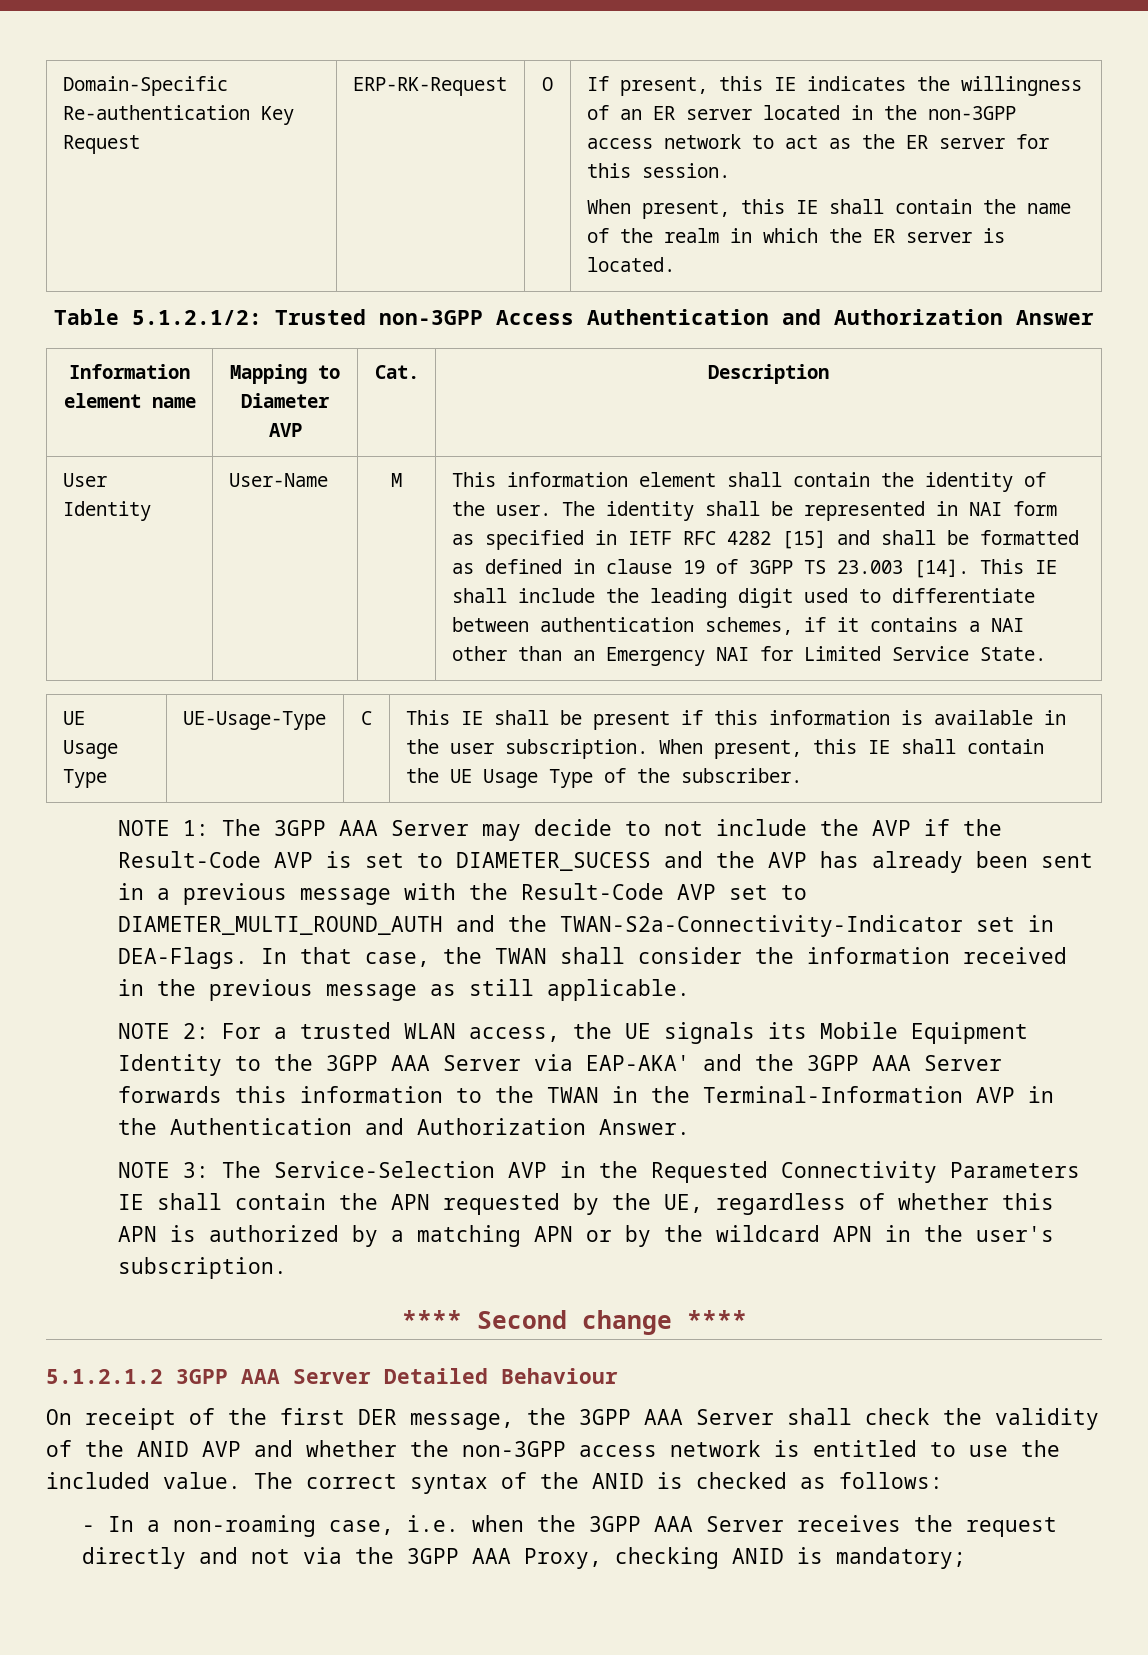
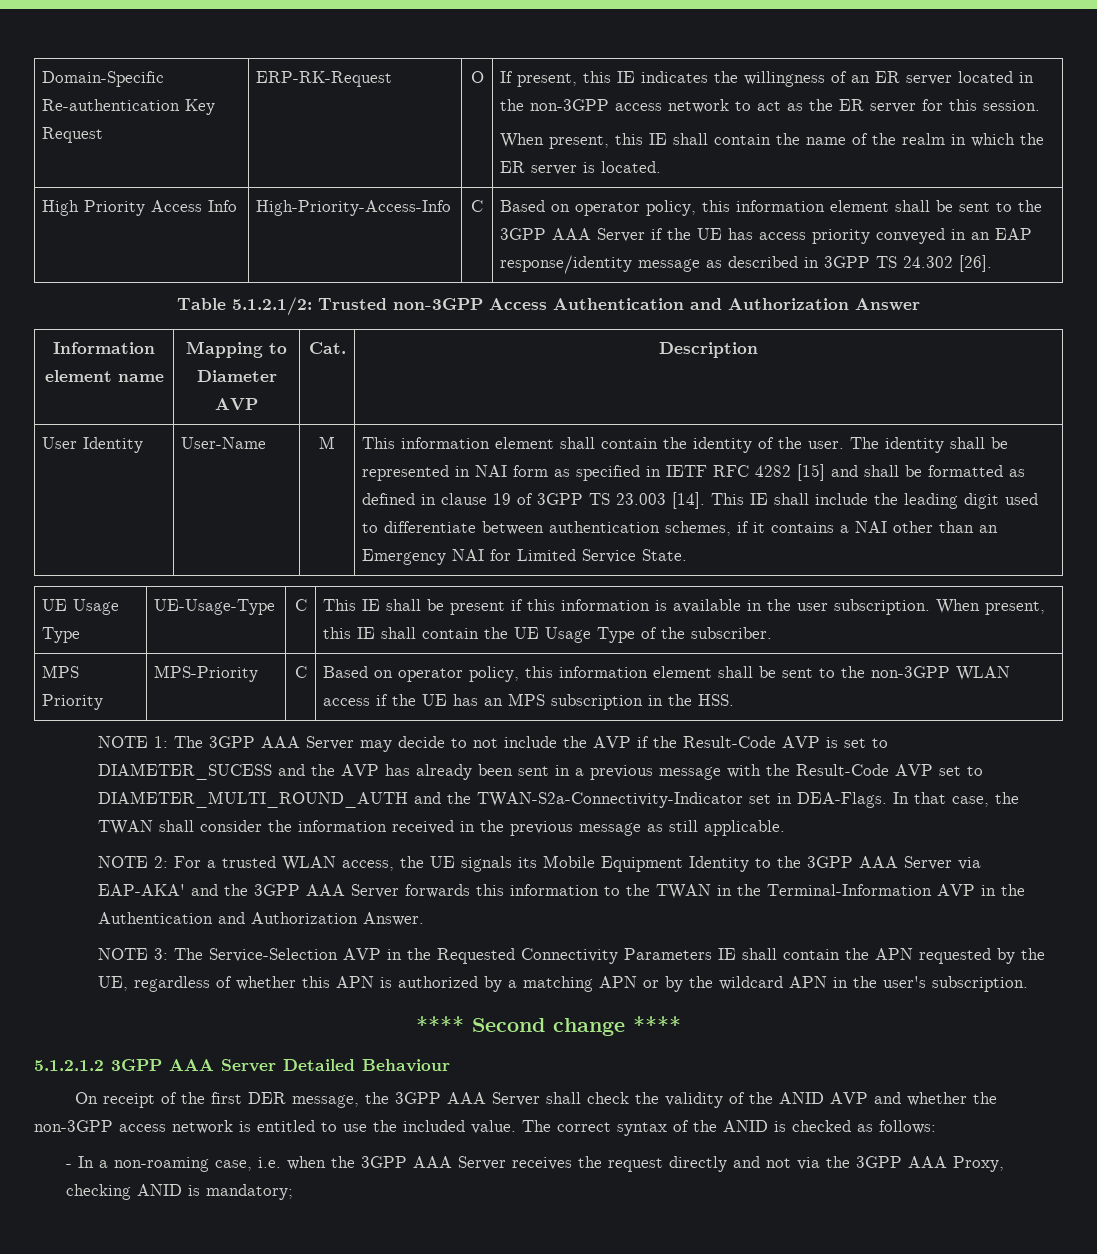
+ High Priority Access Info | High-Priority-Access-Info | C | Based on operator policy, this information element shall be sent to the 3GPP AAA Server if the UE has access priority conveyed in an EAP response/identity message as described in 3GPP TS 24.302 [26].
+ MPS Priority | MPS-Priority | C | Based on operator policy, this information element shall be sent to the non-3GPP WLAN access if the UE has an MPS subscription in the HSS.

